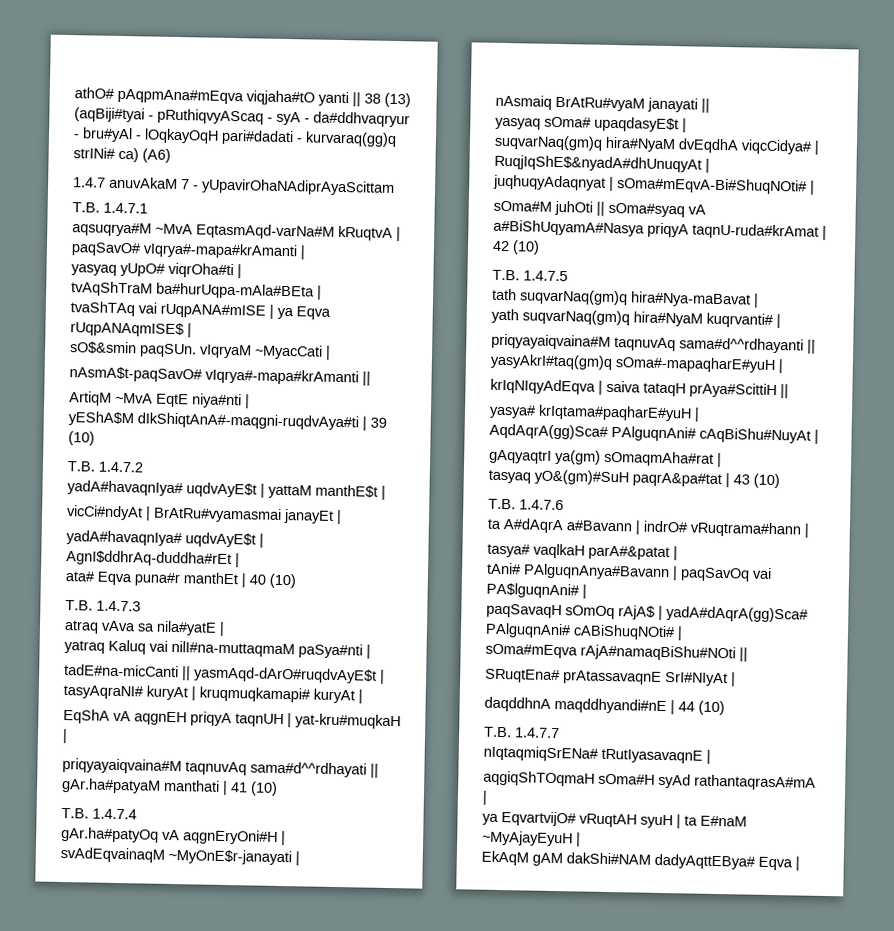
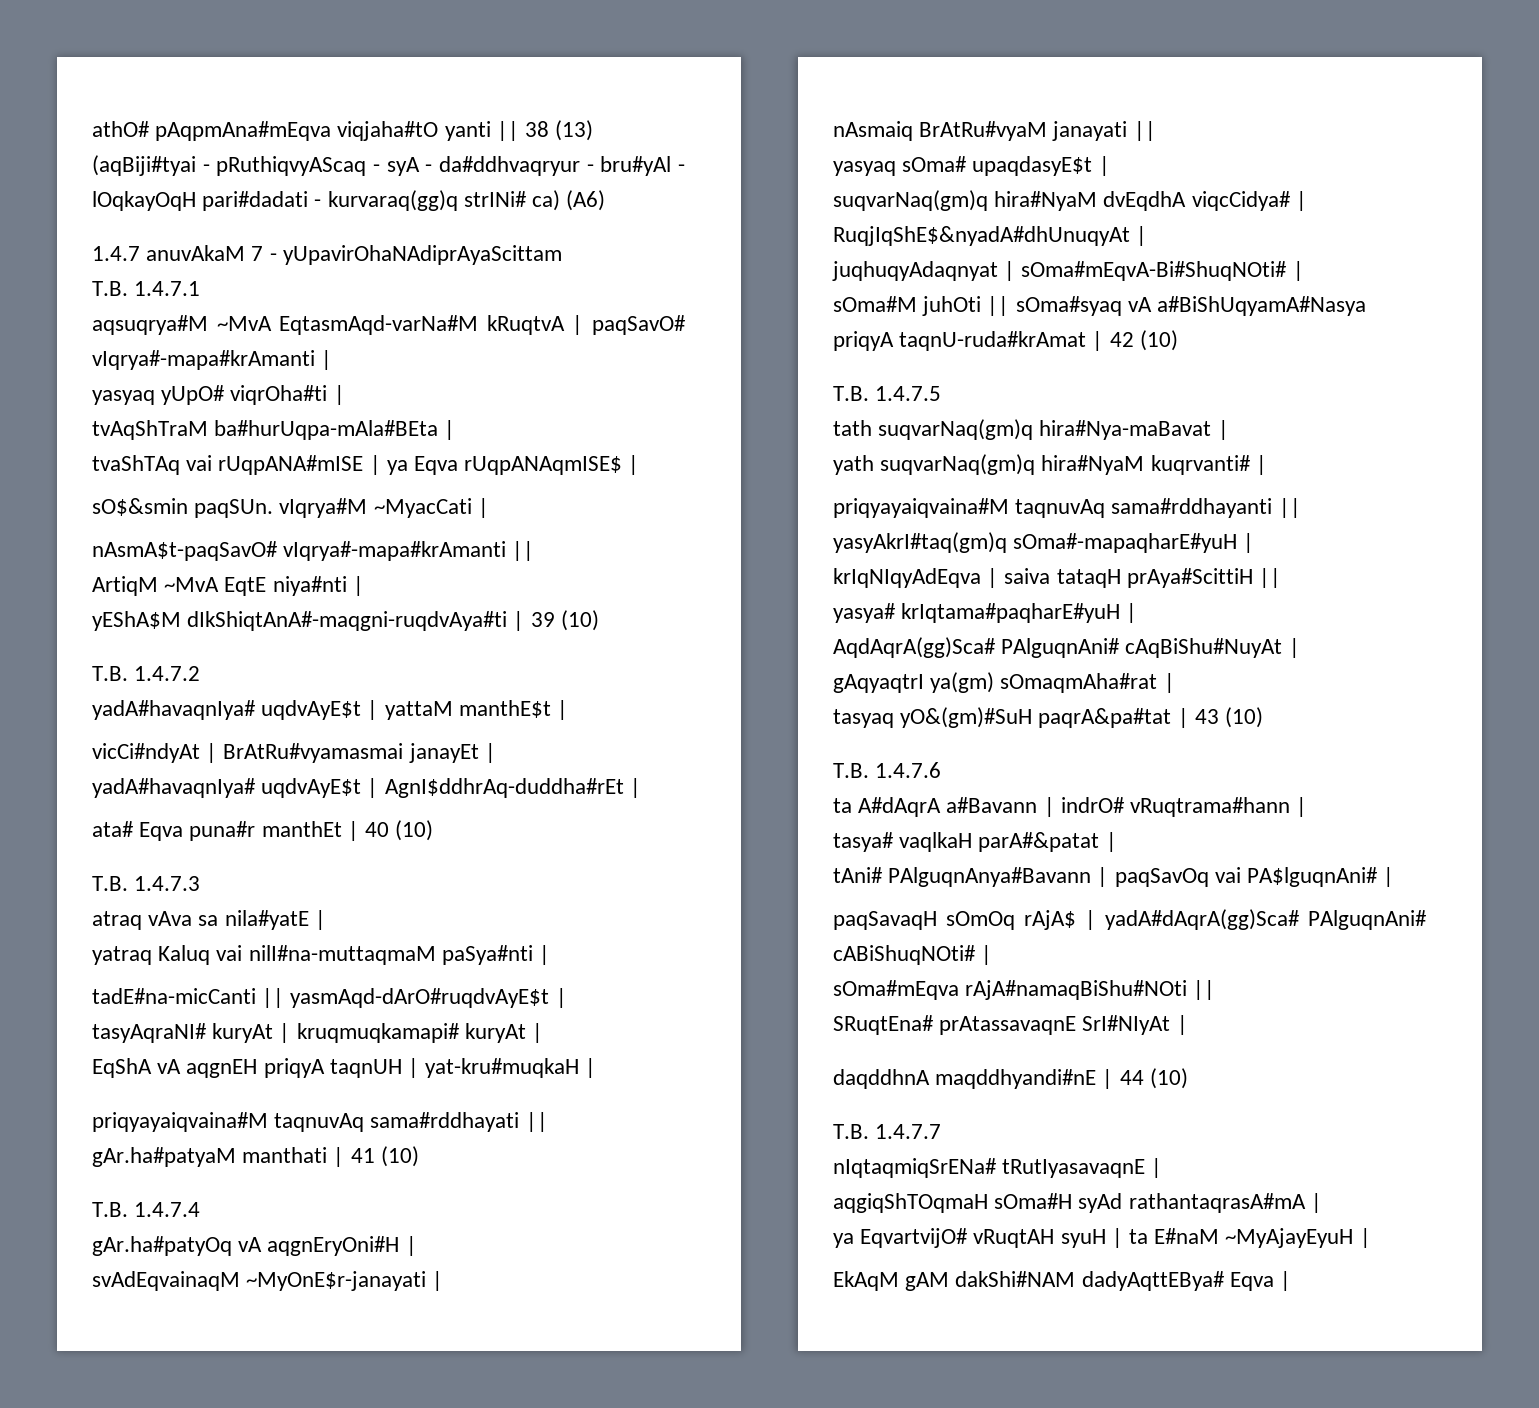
- sO$&smin paqSUn. vIqryaM ~MyacCati |
+ sO$&smin paqSUn. vIqrya#M ~MyacCati |
- priqyayaiqvaina#M taqnuvAq sama#d^^rdhayati || gAr.ha#patyaM manthati | 41 (10)
+ priqyayaiqvaina#M taqnuvAq sama#rddhayati || gAr.ha#patyaM manthati | 41 (10)
- priqyayaiqvaina#M taqnuvAq sama#d^^rdhayanti || yasyAkrI#taq(gm)q sOma#-mapaqharE#yuH |
+ priqyayaiqvaina#M taqnuvAq sama#rddhayanti || yasyAkrI#taq(gm)q sOma#-mapaqharE#yuH |

